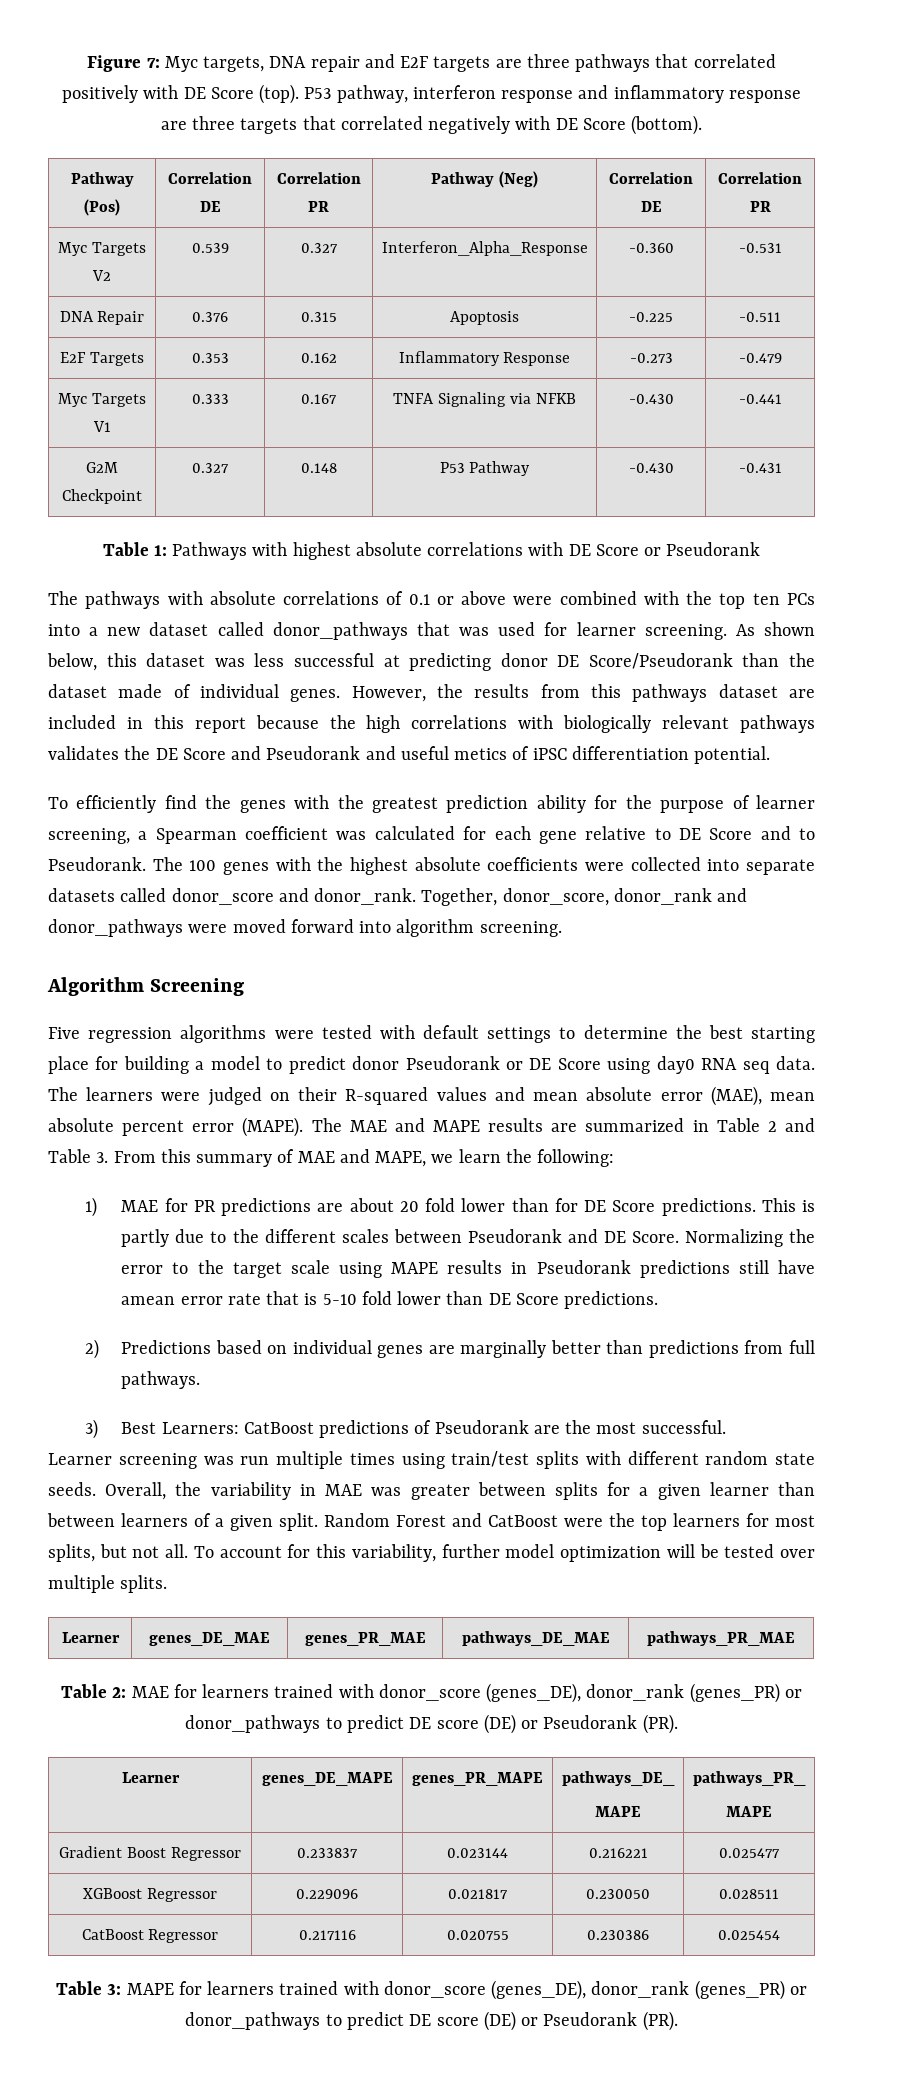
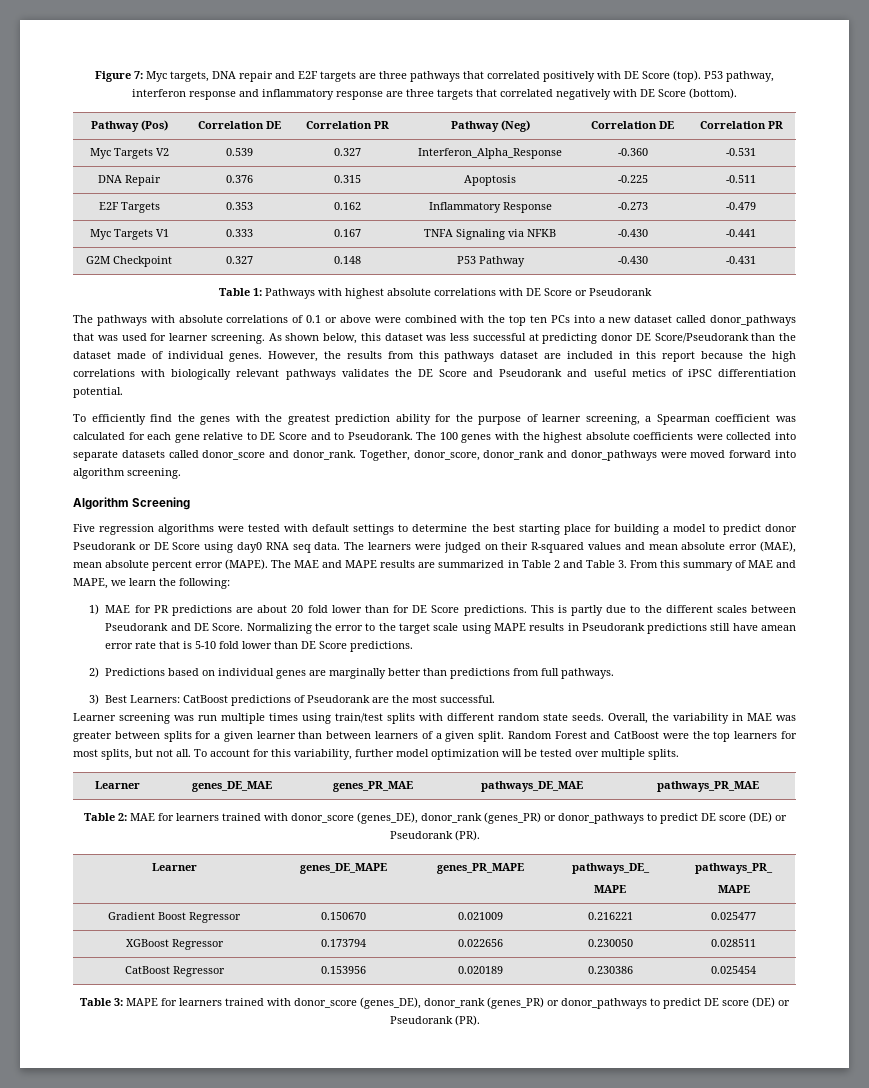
- Gradient Boost Regressor | 0.233837 | 0.023144 | 0.216221 | 0.025477
+ Gradient Boost Regressor | 0.150670 | 0.021009 | 0.216221 | 0.025477
- XGBoost Regressor | 0.229096 | 0.021817 | 0.230050 | 0.028511
+ XGBoost Regressor | 0.173794 | 0.022656 | 0.230050 | 0.028511
- CatBoost Regressor | 0.217116 | 0.020755 | 0.230386 | 0.025454
+ CatBoost Regressor | 0.153956 | 0.020189 | 0.230386 | 0.025454

